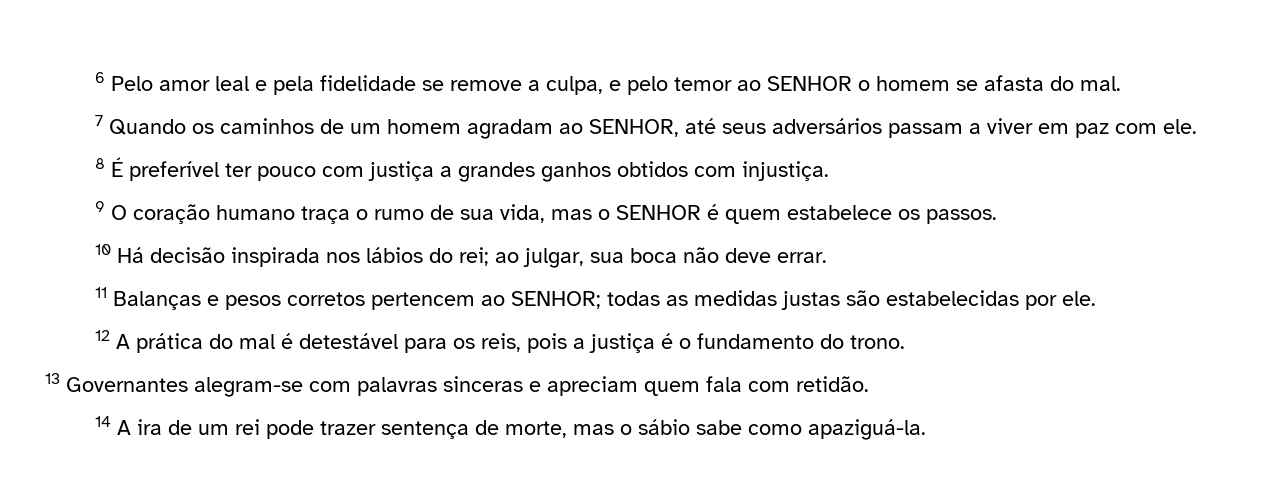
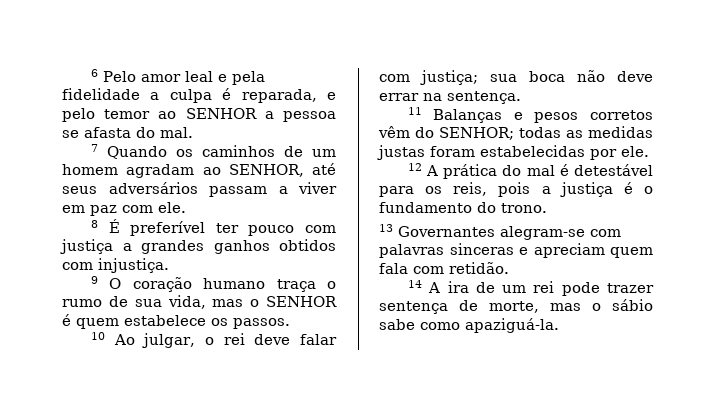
- 6 Pelo amor leal e pela fidelidade se remove a culpa, e pelo temor ao SENHOR o homem se afasta do mal.
+ 6 Pelo amor leal e pela fidelidade a culpa é reparada, e pelo temor ao SENHOR a pessoa se afasta do mal.
- 10 Há decisão inspirada nos lábios do rei; ao julgar, sua boca não deve errar.
+ 10 Ao julgar, o rei deve falar com justiça; sua boca não deve errar na sentença.
- 11 Balanças e pesos corretos pertencem ao SENHOR; todas as medidas justas são estabelecidas por ele.
+ 11 Balanças e pesos corretos vêm do SENHOR; todas as medidas justas foram estabelecidas por ele.

